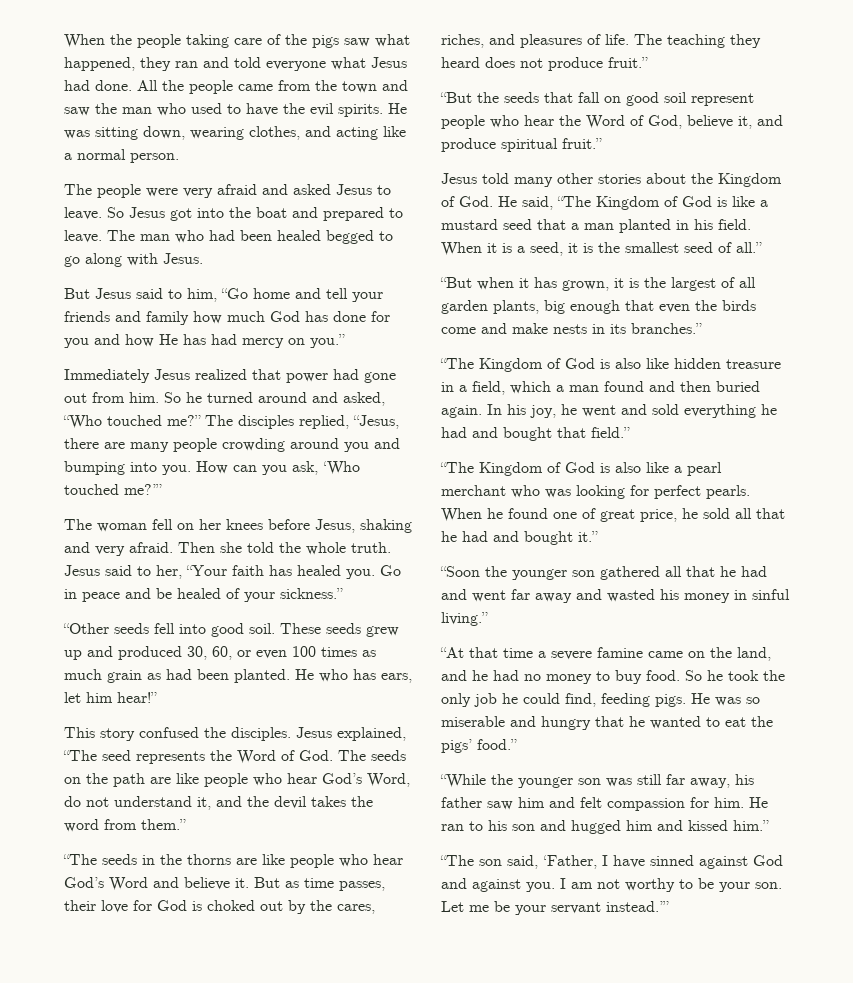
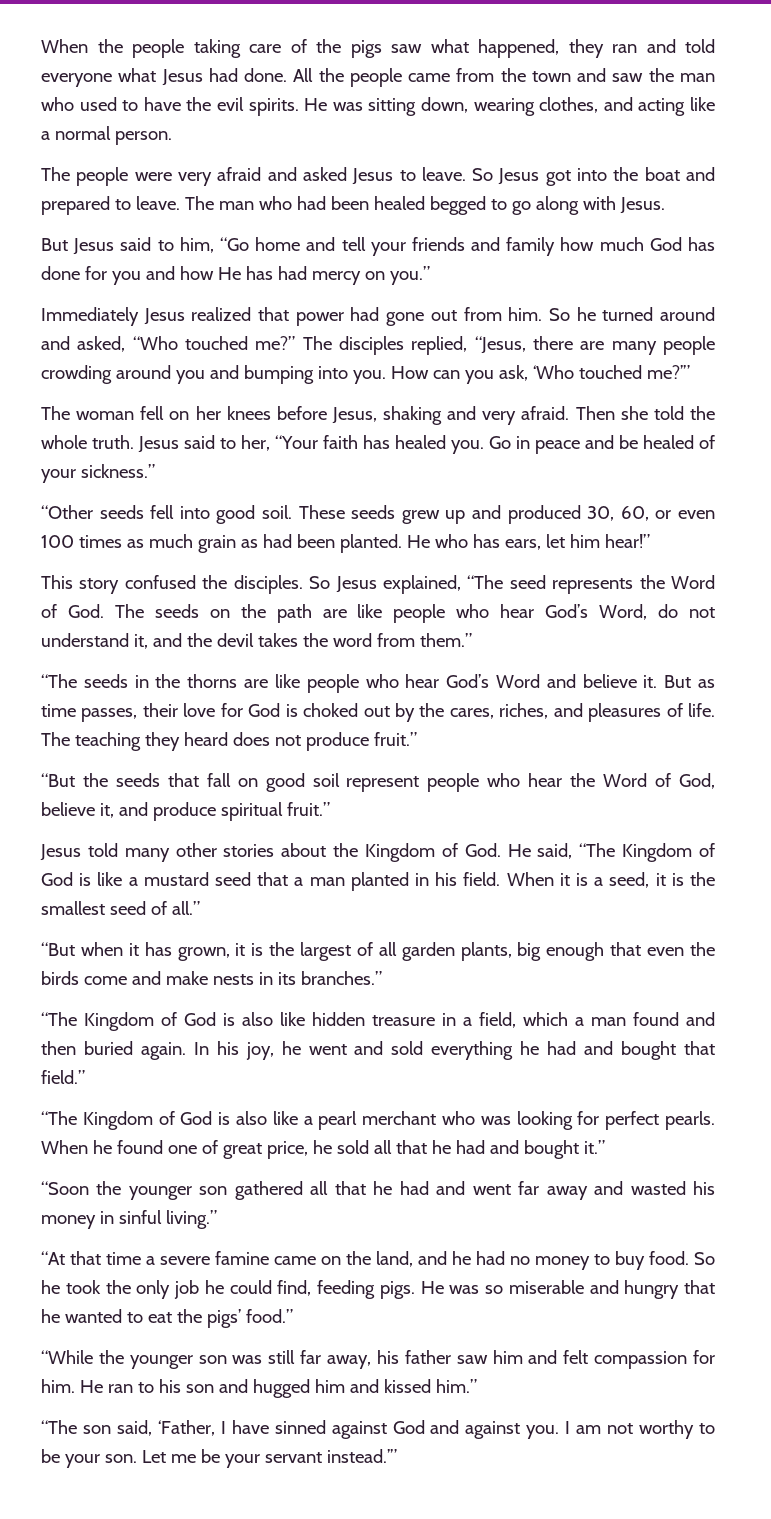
- Jesus explained, “The seed represents the Word of God. The seeds on the path are like people who hear God’s Word, do not understand it, and the devil takes the word from them.”
+ So Jesus explained, “The seed represents the Word of God. The seeds on the path are like people who hear God’s Word, do not understand it, and the devil takes the word from them.”

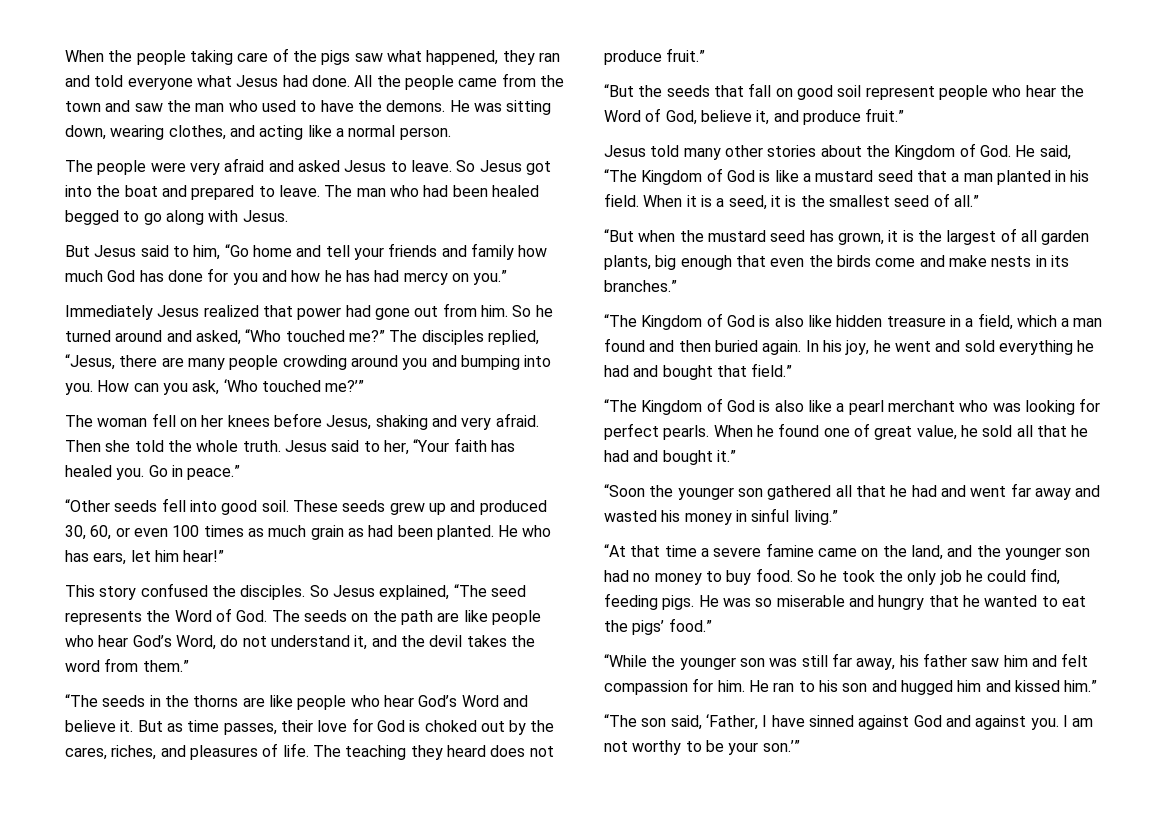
- All the people came from the town and saw the man who used to have the evil spirits.
+ All the people came from the town and saw the man who used to have the demons.
- But Jesus said to him, “Go home and tell your friends and family how much God has done for you and how He has had mercy on you.”
+ But Jesus said to him, “Go home and tell your friends and family how much God has done for you and how he has had mercy on you.”
- Go in peace and be healed of your sickness.”
+ Go in peace.”
- “But the seeds that fall on good soil represent people who hear the Word of God, believe it, and produce spiritual fruit.”
+ “But the seeds that fall on good soil represent people who hear the Word of God, believe it, and produce fruit.”
- “But when it has grown, it is the largest of all garden plants, big enough that even the birds come and make nests in its branches.”
+ “But when the mustard seed has grown, it is the largest of all garden plants, big enough that even the birds come and make nests in its branches.”
- When he found one of great price, he sold all that he had and bought it.”
+ When he found one of great value, he sold all that he had and bought it.”
- “At that time a severe famine came on the land, and he had no money to buy food.
+ “At that time a severe famine came on the land, and the younger son had no money to buy food.
- I am not worthy to be your son. Let me be your servant instead.’”
+ I am not worthy to be your son.’”

